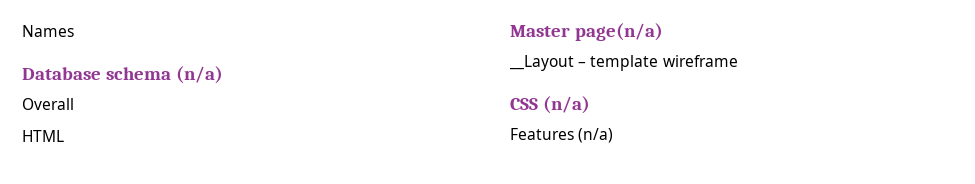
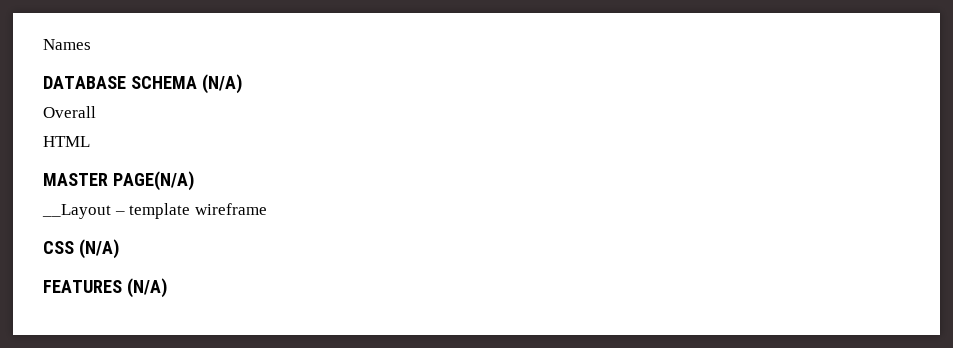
- Database schema (n/a)
+ DATABASE SCHEMA (N/A)
- Master page(n/a)
+ MASTER PAGE(N/A)
- CSS (n/a)
- Features (n/a)
+ CSS (N/A)
+ FEATURES (N/A)

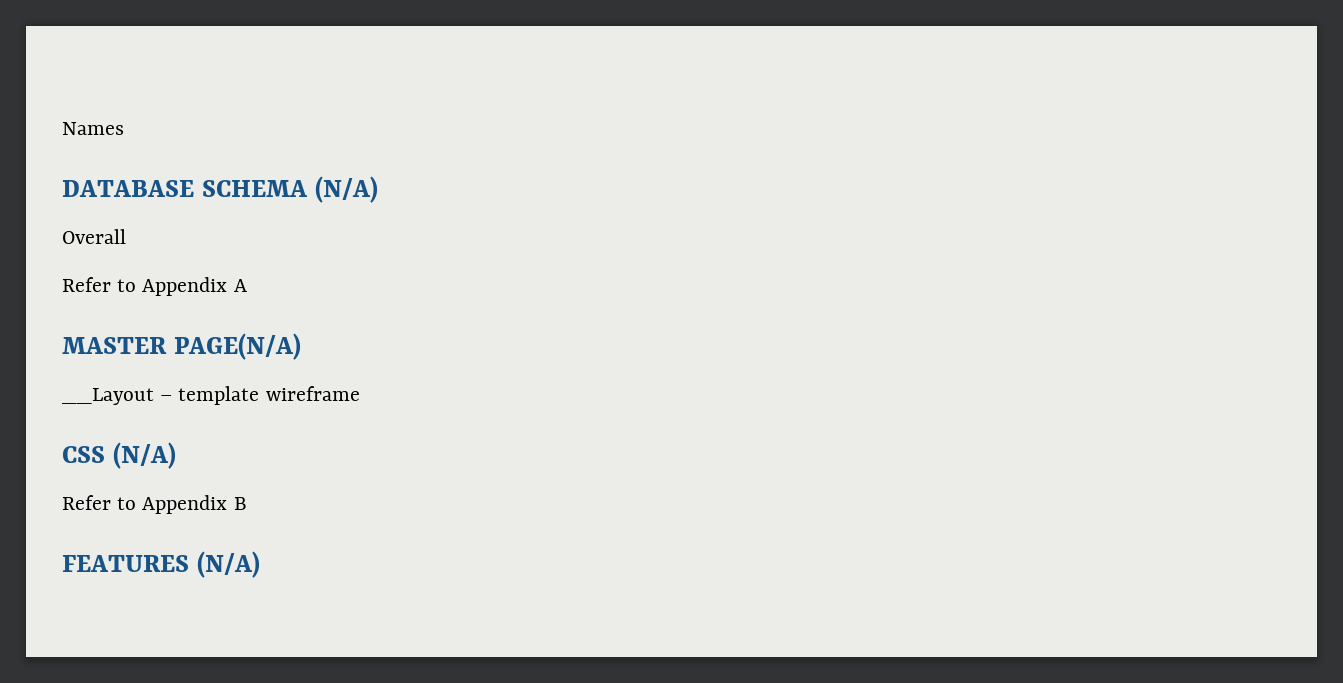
- HTML
+ Refer to Appendix A
+ Refer to Appendix B

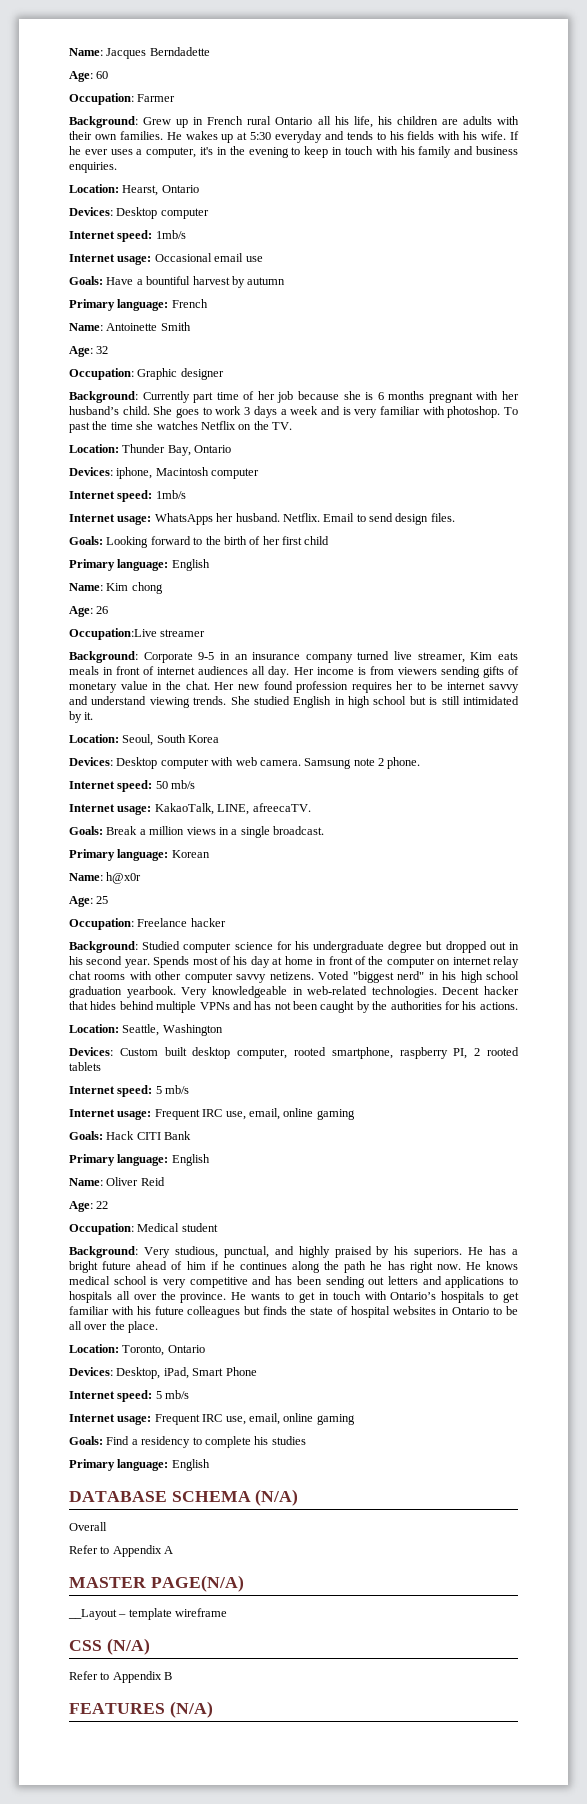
- Names
+ Name: Jacques Berndadette
+ Age: 60
+ Occupation: Farmer
+ Background: Grew up in French rural Ontario all his life, his children are adults with their own families. He wakes up at 5:30 everyday and tends to his fields with his wife. If he ever uses a computer, it's in the evening to keep in touch with his family and business enquiries.
+ Location: Hearst, Ontario
+ Devices: Desktop computer
+ Internet speed: 1mb/s
+ Internet usage: Occasional email use
+ Goals: Have a bountiful harvest by autumn
+ Primary language: French
+ Name: Antoinette Smith
+ Age: 32
+ Occupation: Graphic designer
+ Background: Currently part time of her job because she is 6 months pregnant with her husband’s child. She goes to work 3 days a week and is very familiar with photoshop. To past the time she watches Netflix on the TV.
+ Location: Thunder Bay, Ontario
+ Devices: iphone, Macintosh computer
+ Internet speed: 1mb/s
+ Internet usage: WhatsApps her husband. Netflix. Email to send design files.
+ Goals: Looking forward to the birth of her first child
+ Primary language: English
+ Name: Kim chong
+ Age: 26
+ Occupation:Live streamer
+ Background: Corporate 9-5 in an insurance company turned live streamer, Kim eats meals in front of internet audiences all day. Her income is from viewers sending gifts of monetary value in the chat. Her new found profession requires her to be internet savvy and understand viewing trends. She studied English in high school but is still intimidated by it.
+ Location: Seoul, South Korea
+ Devices: Desktop computer with web camera. Samsung note 2 phone.
+ Internet speed: 50 mb/s
+ Internet usage: KakaoTalk, LINE, afreecaTV.
+ Goals: Break a million views in a single broadcast.
+ Primary language: Korean
+ Name: h@x0r
+ Age: 25
+ Occupation: Freelance hacker
+ Background: Studied computer science for his undergraduate degree but dropped out in his second year. Spends most of his day at home in front of the computer on internet relay chat rooms with other computer savvy netizens. Voted "biggest nerd" in his high school graduation yearbook. Very knowledgeable in web-related technologies. Decent hacker that hides behind multiple VPNs and has not been caught by the authorities for his actions.
+ Location: Seattle, Washington
+ Devices: Custom built desktop computer, rooted smartphone, raspberry PI, 2 rooted tablets
+ Internet speed: 5 mb/s
+ Internet usage: Frequent IRC use, email, online gaming
+ Goals: Hack CITI Bank
+ Primary language: English
+ Name: Oliver Reid
+ Age: 22
+ Occupation: Medical student
+ Background: Very studious, punctual, and highly praised by his superiors. He has a bright future ahead of him if he continues along the path he has right now. He knows medical school is very competitive and has been sending out letters and applications to hospitals all over the province. He wants to get in touch with Ontario’s hospitals to get familiar with his future colleagues but finds the state of hospital websites in Ontario to be all over the place.
+ Location: Toronto, Ontario
+ Devices: Desktop, iPad, Smart Phone
+ Internet speed: 5 mb/s
+ Internet usage: Frequent IRC use, email, online gaming
+ Goals: Find a residency to complete his studies
+ Primary language: English

